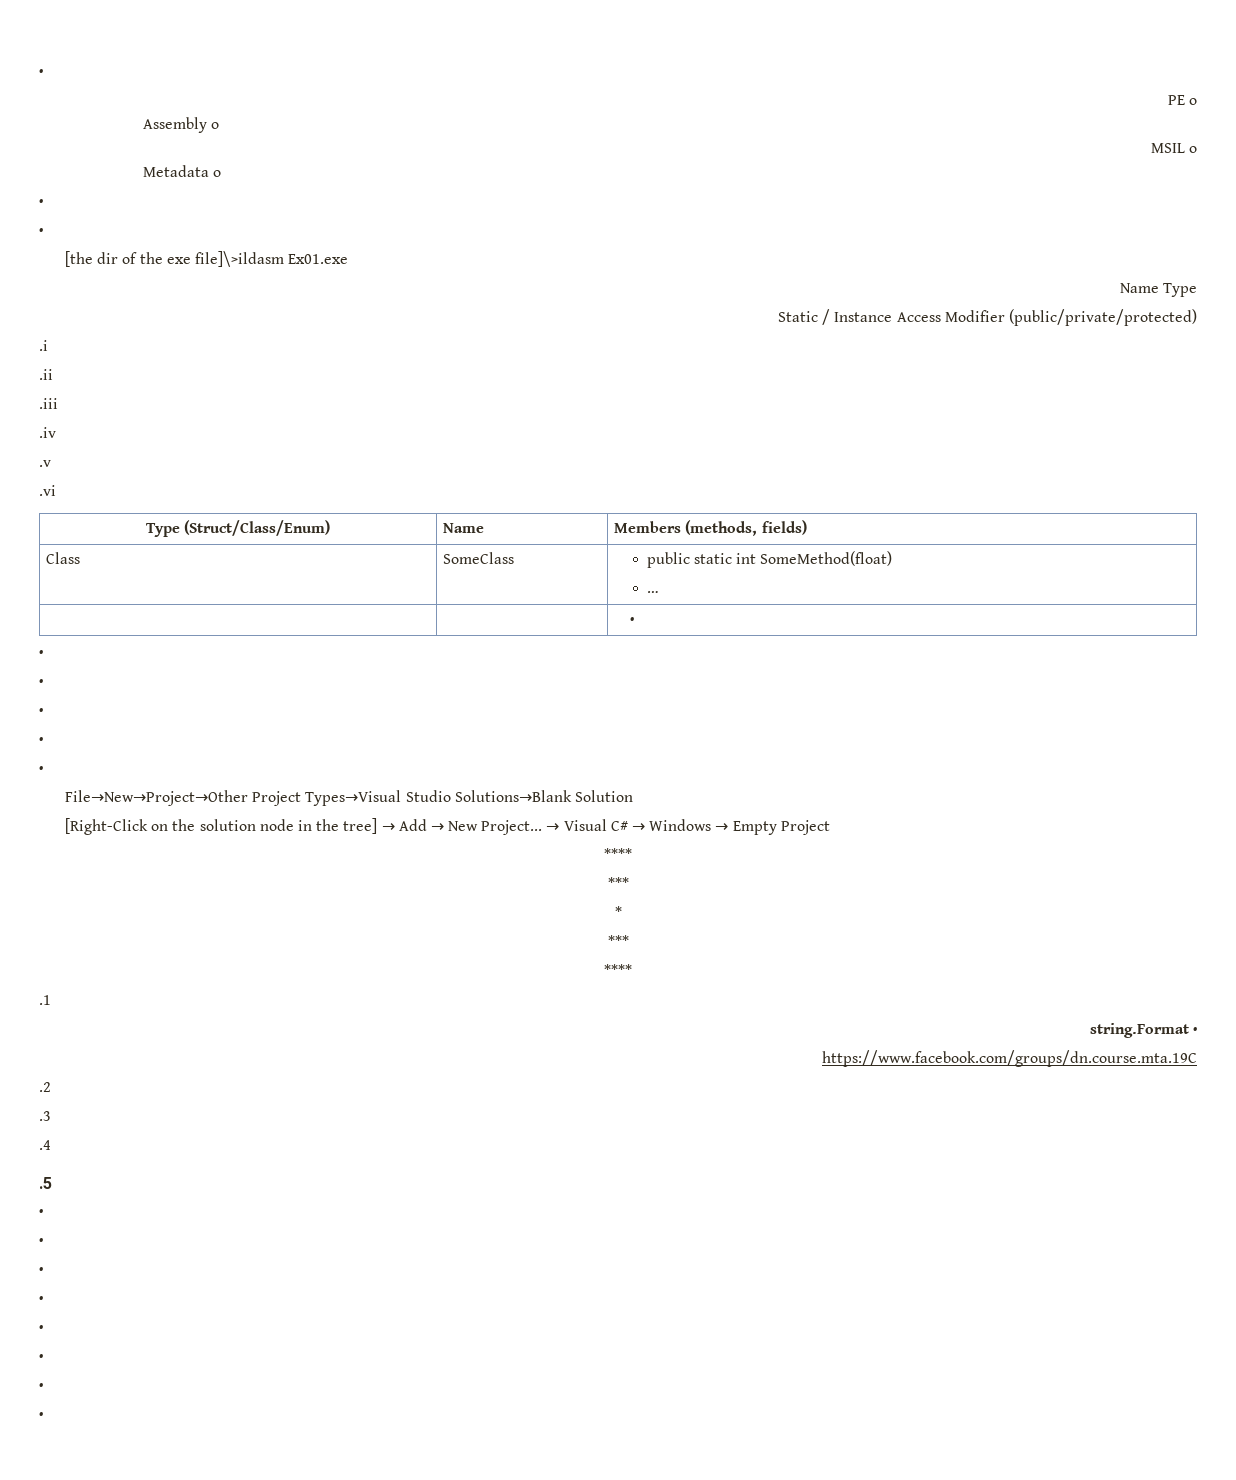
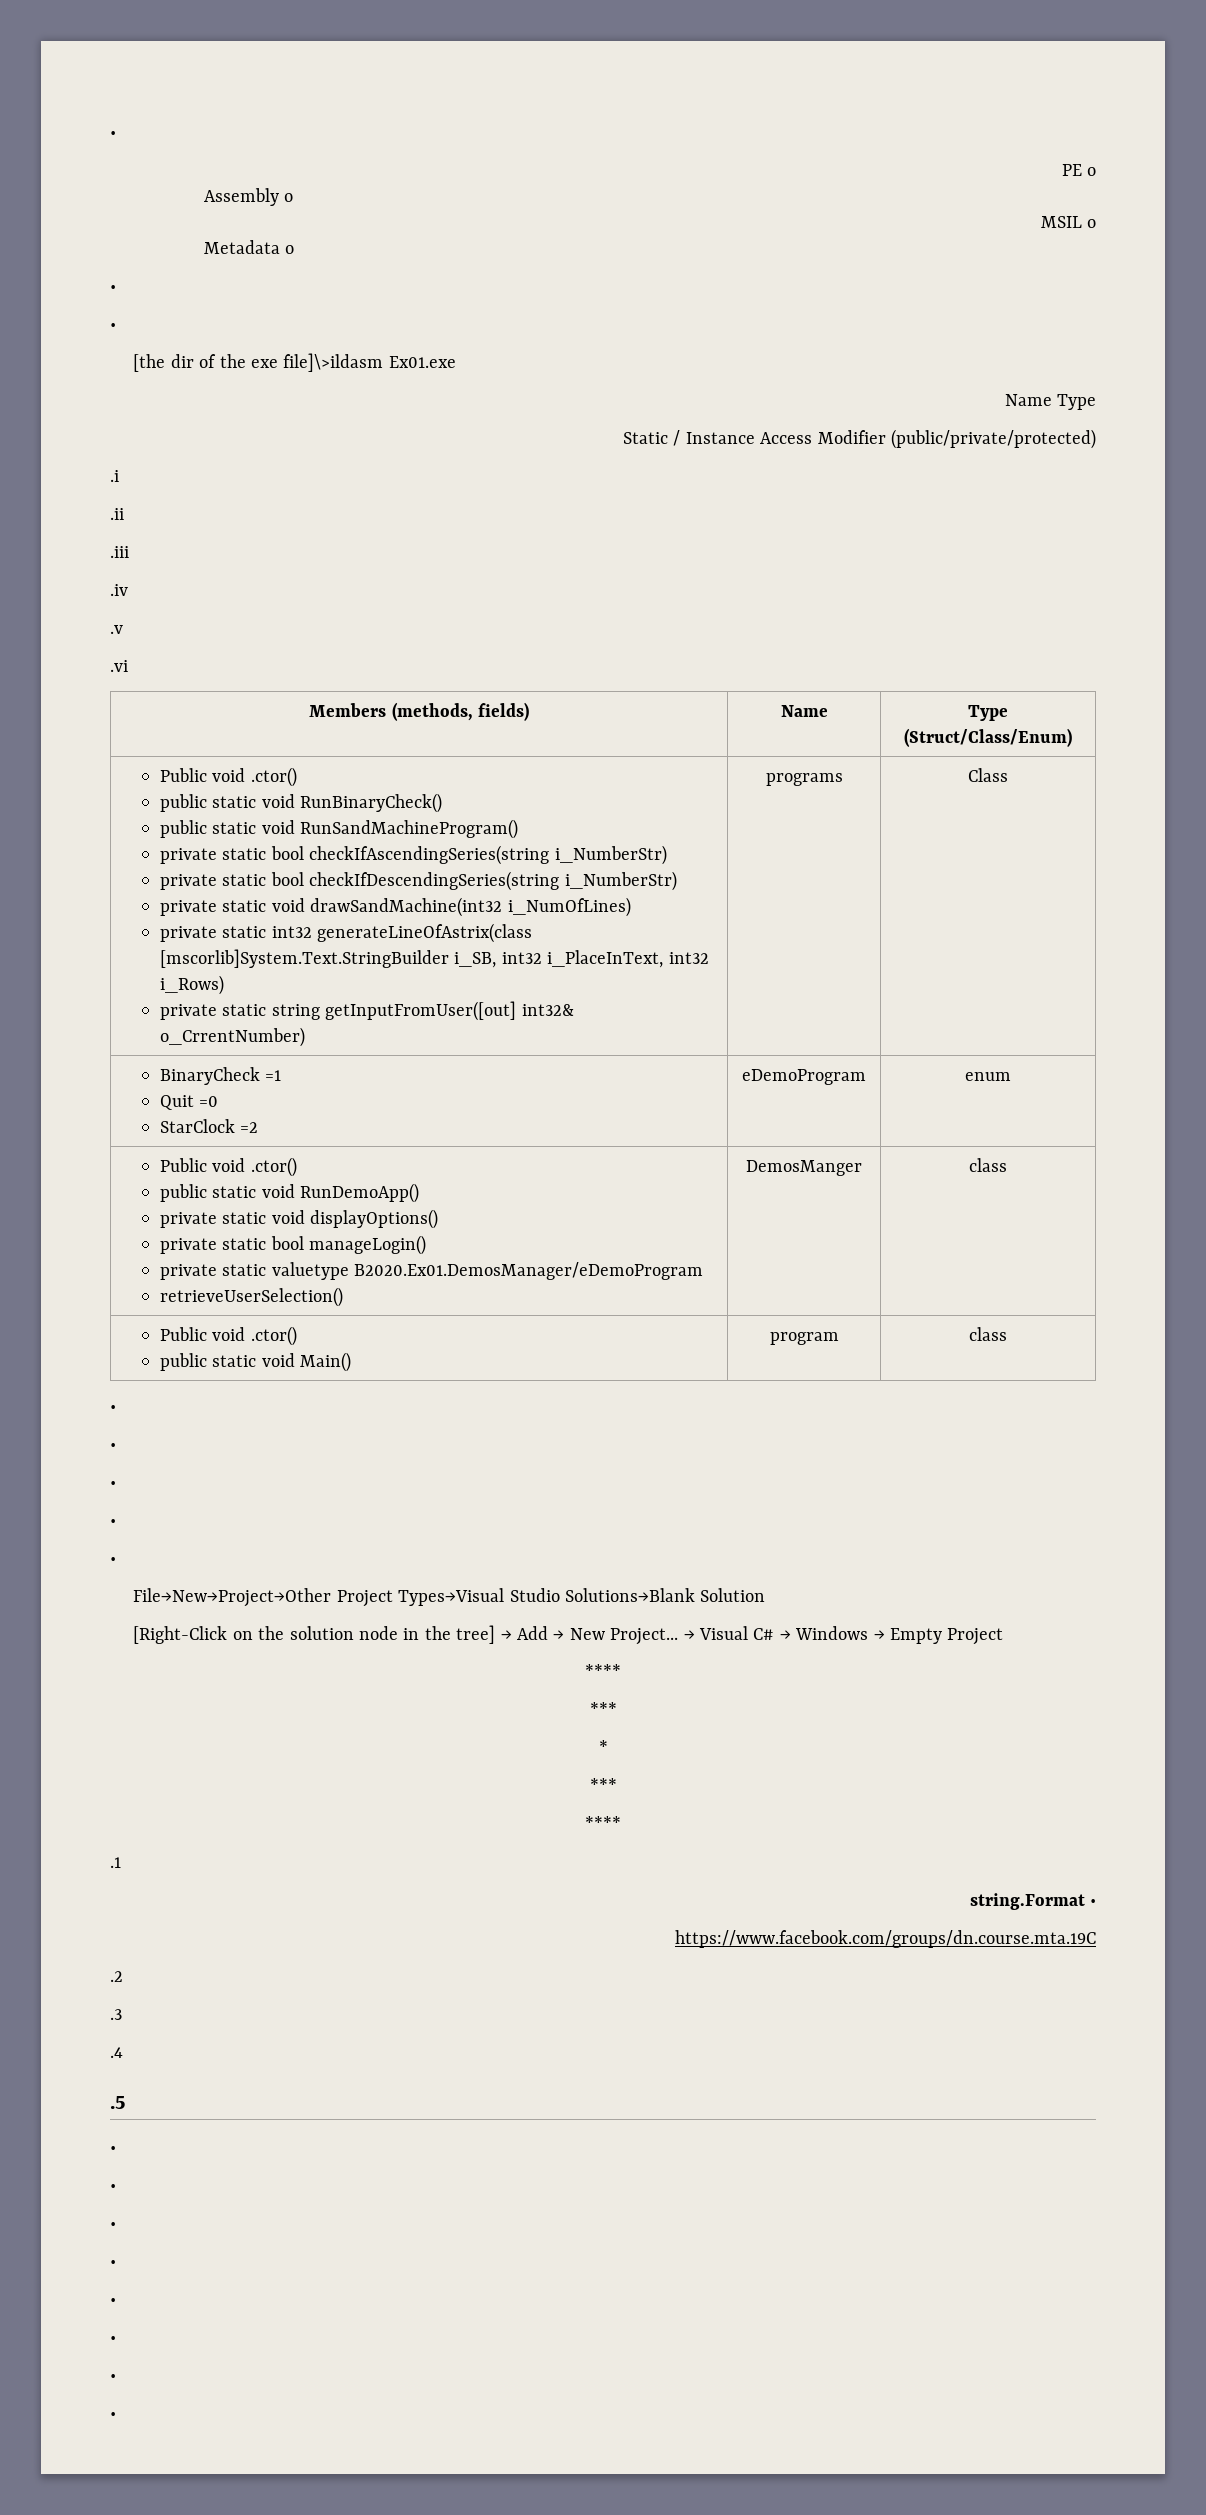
- Type (Struct/Class/Enum) | Name | Members (methods, fields)
- Class | SomeClass | public static int SomeMethod(float)
- …
- | | •
+ Members (methods, fields) | Name | Type (Struct/Class/Enum)
+ Public void .ctor()
+ public static void RunBinaryCheck()
+ public static void RunSandMachineProgram()
+ private static bool checkIfAscendingSeries(string i_NumberStr)
+ private static bool checkIfDescendingSeries(string i_NumberStr)
+ private static void drawSandMachine(int32 i_NumOfLines)
+ private static int32 generateLineOfAstrix(class [mscorlib]System.Text.StringBuilder i_SB, int32 i_PlaceInText, int32 i_Rows)
+ private static string getInputFromUser([out] int32& o_CrrentNumber) | programs | Class
+ BinaryCheck =1
+ Quit =0
+ StarClock =2 | eDemoProgram | enum
+ Public void .ctor()
+ public static void RunDemoApp()
+ private static void displayOptions()
+ private static bool manageLogin()
+ private static valuetype B2020.Ex01.DemosManager/eDemoProgram
+ retrieveUserSelection() | DemosManger | class
+ Public void .ctor()
+ public static void Main() | program | class

